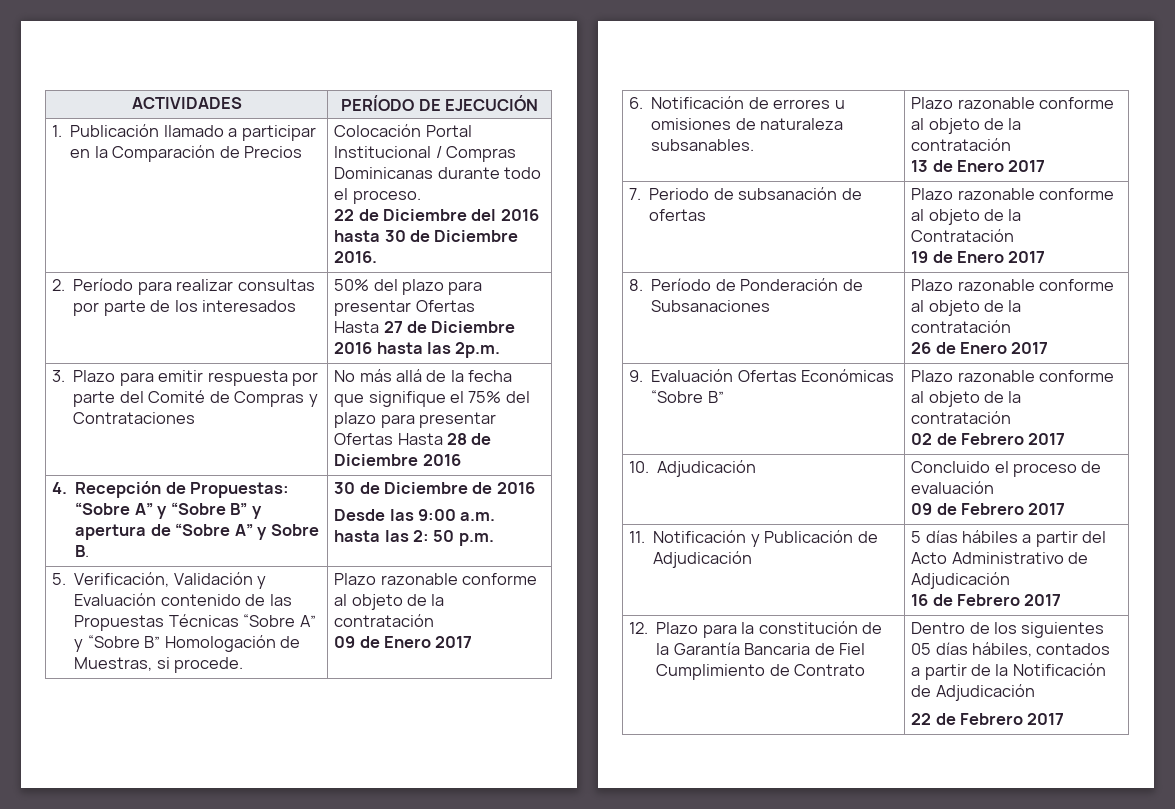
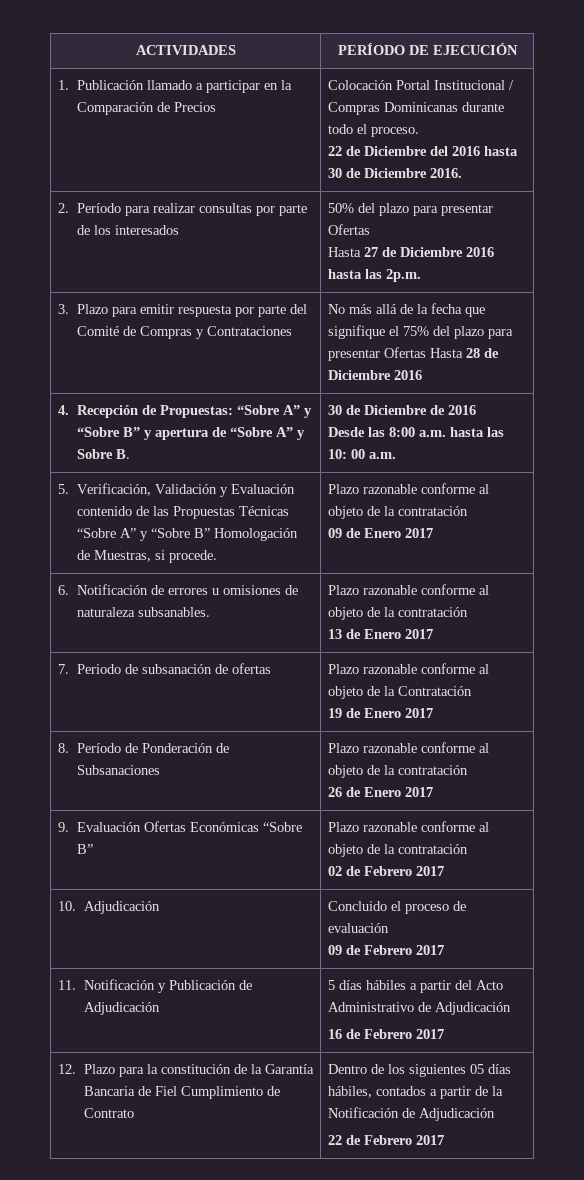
  4. Recepción de Propuestas: “Sobre A” y “Sobre B” y apertura de “Sobre A” y Sobre B. | 30 de Diciembre de 2016
- Desde las 9:00 a.m. hasta las 2: 50 p.m.
+ Desde las 8:00 a.m. hasta las 10: 00 a.m.

